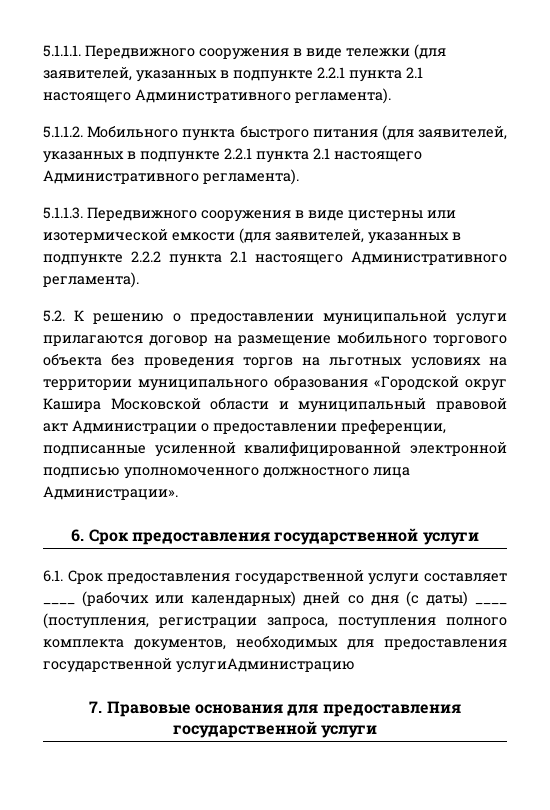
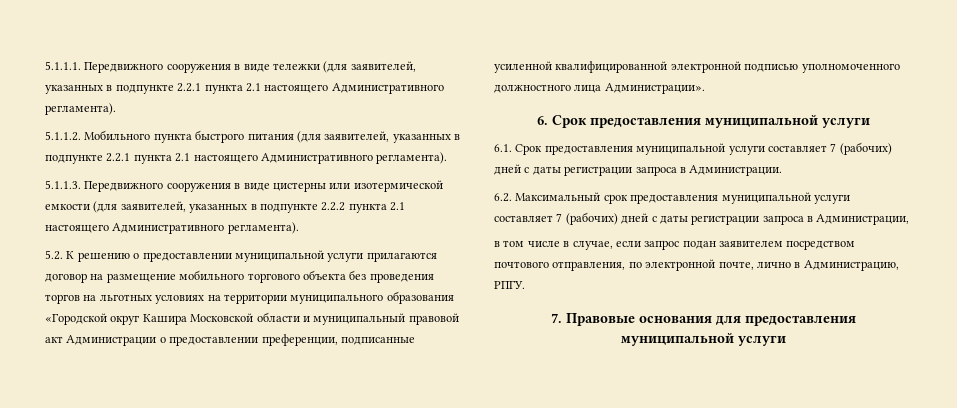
- 6. Срок предоставления государственной услуги
+ 6. Срок предоставления муниципальной услуги
- 6.1. Срок предоставления государственной услуги составляет ____ (рабочих или календарных) дней со дня (с даты) ____ (поступления, регистрации запроса, поступления полного комплекта документов, необходимых для предоставления государственной услугиАдминистрацию
+ 6.1. Срок предоставления муниципальной услуги составляет 7 (рабочих) дней с даты регистрации запроса в Администрации.
+ 6.2. Максимальный срок предоставления муниципальной услуги составляет 7 (рабочих) дней с даты регистрации запроса в Администрации,
+ в том числе в случае, если запрос подан заявителем посредством почтового отправления, по электронной почте, лично в Администрацию, РПГУ.
- 7. Правовые основания для предоставления государственной услуги
+ 7. Правовые основания для предоставления муниципальной услуги

